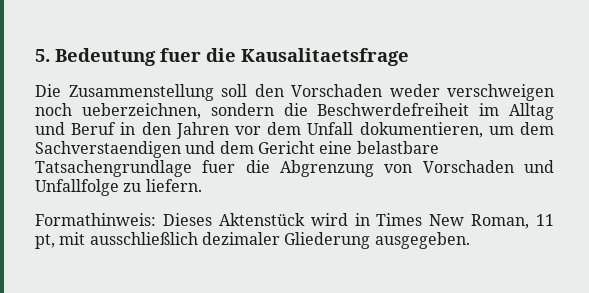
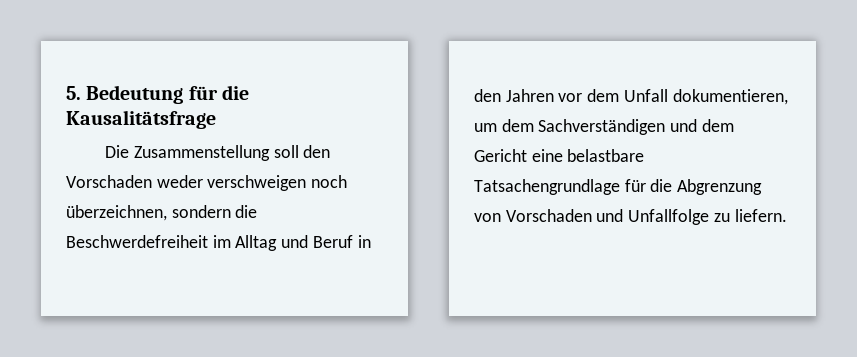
- 5. Bedeutung fuer die Kausalitaetsfrage
+ 5. Bedeutung für die Kausalitätsfrage
- Die Zusammenstellung soll den Vorschaden weder verschweigen noch ueberzeichnen, sondern die Beschwerdefreiheit im Alltag und Beruf in den Jahren vor dem Unfall dokumentieren, um dem Sachverstaendigen und dem Gericht eine belastbare Tatsachengrundlage fuer die Abgrenzung von Vorschaden und Unfallfolge zu liefern.
+ Die Zusammenstellung soll den Vorschaden weder verschweigen noch überzeichnen, sondern die Beschwerdefreiheit im Alltag und Beruf in den Jahren vor dem Unfall dokumentieren, um dem Sachverständigen und dem Gericht eine belastbare Tatsachengrundlage für die Abgrenzung von Vorschaden und Unfallfolge zu liefern.
- Formathinweis: Dieses Aktenstück wird in Times New Roman, 11 pt, mit ausschließlich dezimaler Gliederung ausgegeben.

